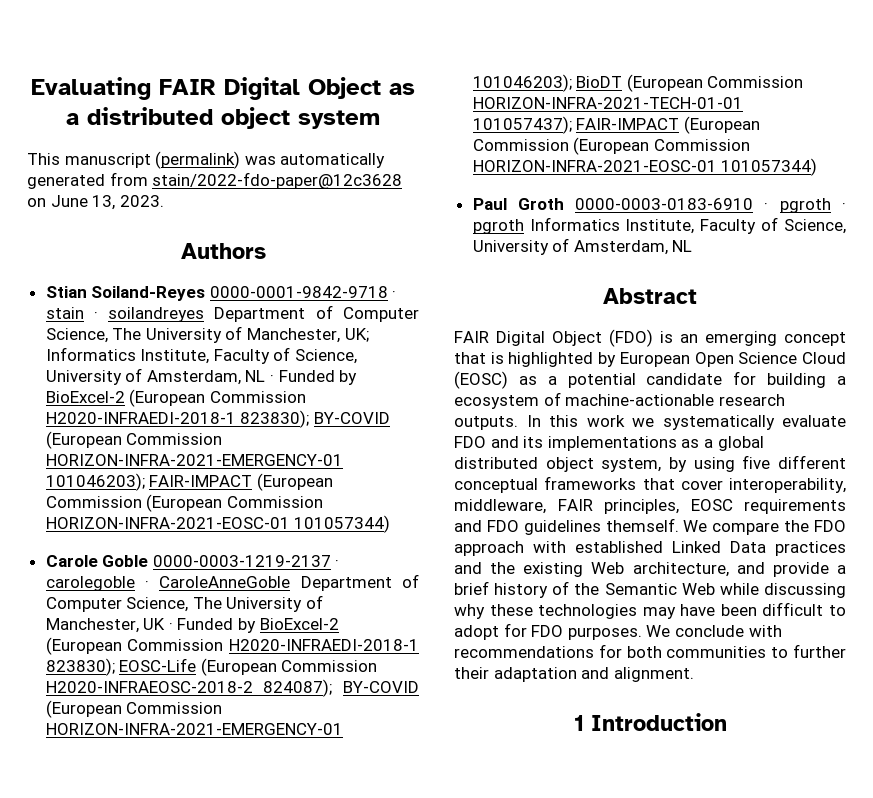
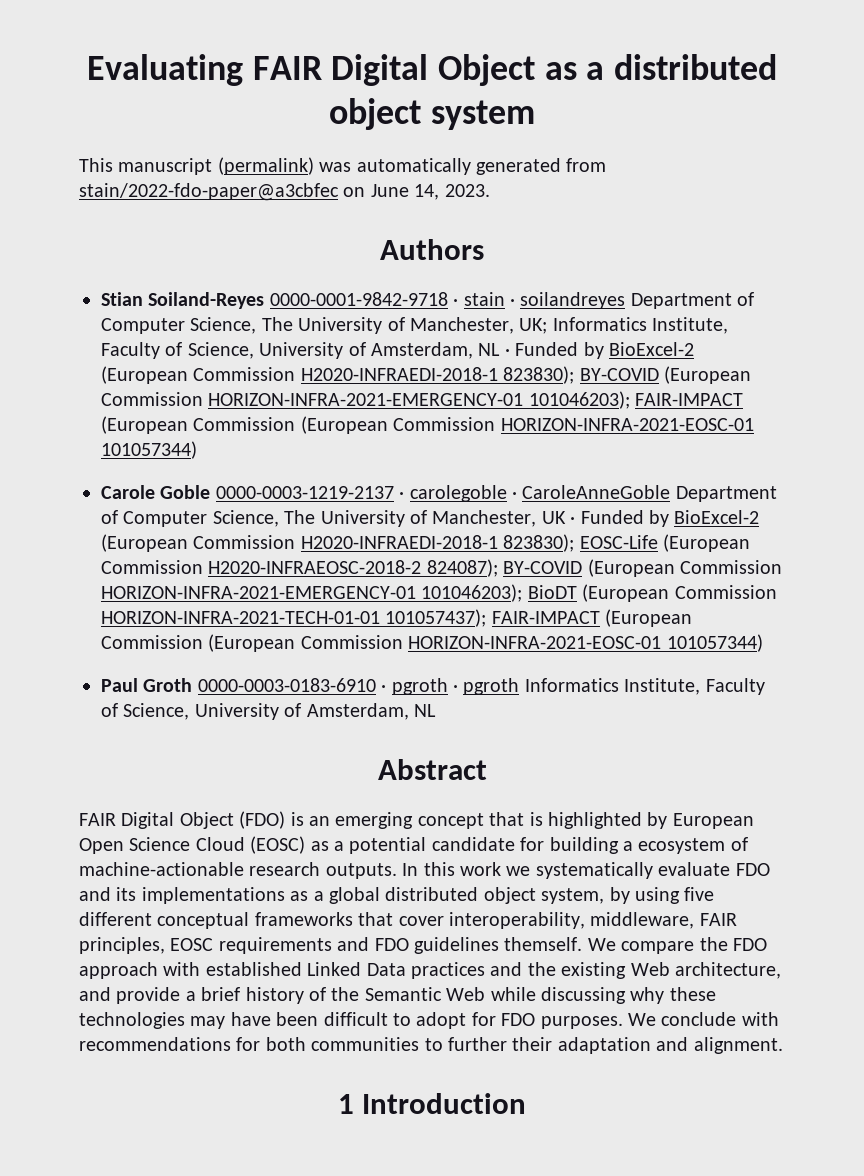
- This manuscript (permalink) was automatically generated from stain/2022-fdo-paper@12c3628 on June 13, 2023.
+ This manuscript (permalink) was automatically generated from stain/2022-fdo-paper@a3cbfec on June 14, 2023.

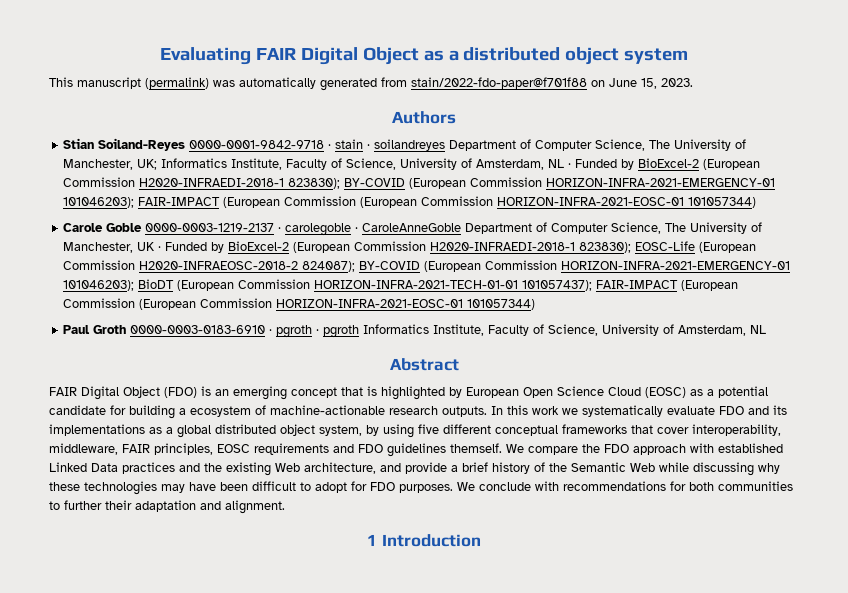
- This manuscript (permalink) was automatically generated from stain/2022-fdo-paper@a3cbfec on June 14, 2023.
+ This manuscript (permalink) was automatically generated from stain/2022-fdo-paper@f701f88 on June 15, 2023.

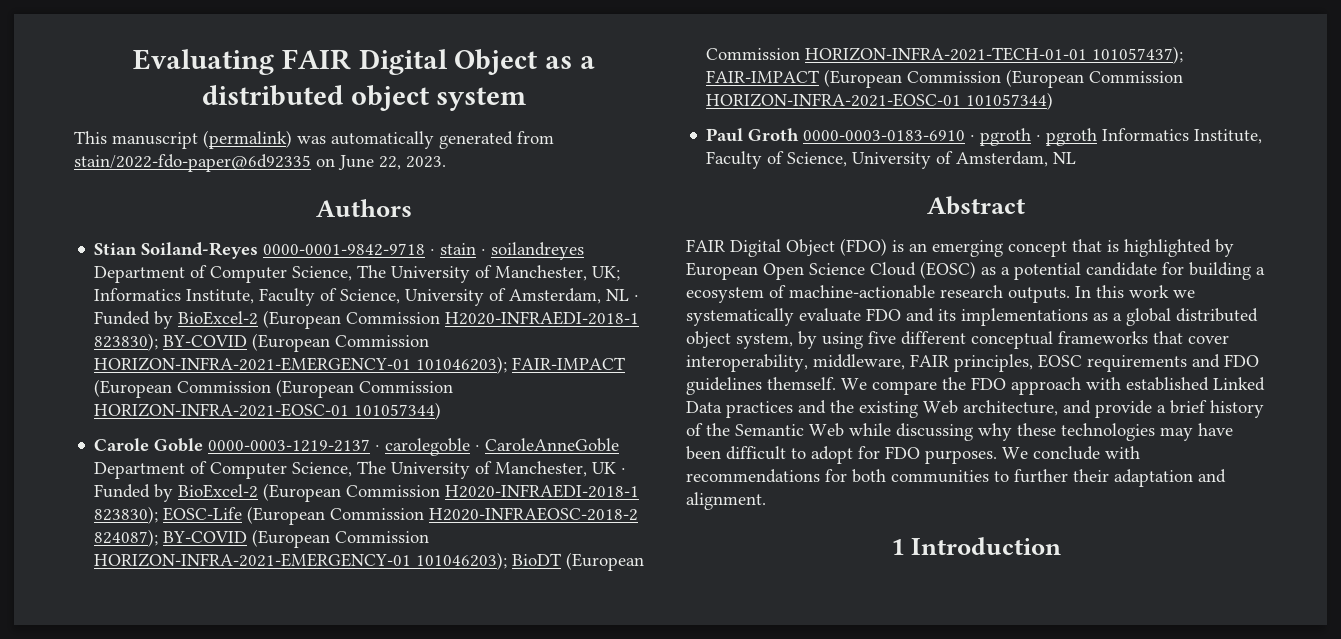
- This manuscript (permalink) was automatically generated from stain/2022-fdo-paper@f701f88 on June 15, 2023.
+ This manuscript (permalink) was automatically generated from stain/2022-fdo-paper@6d92335 on June 22, 2023.

